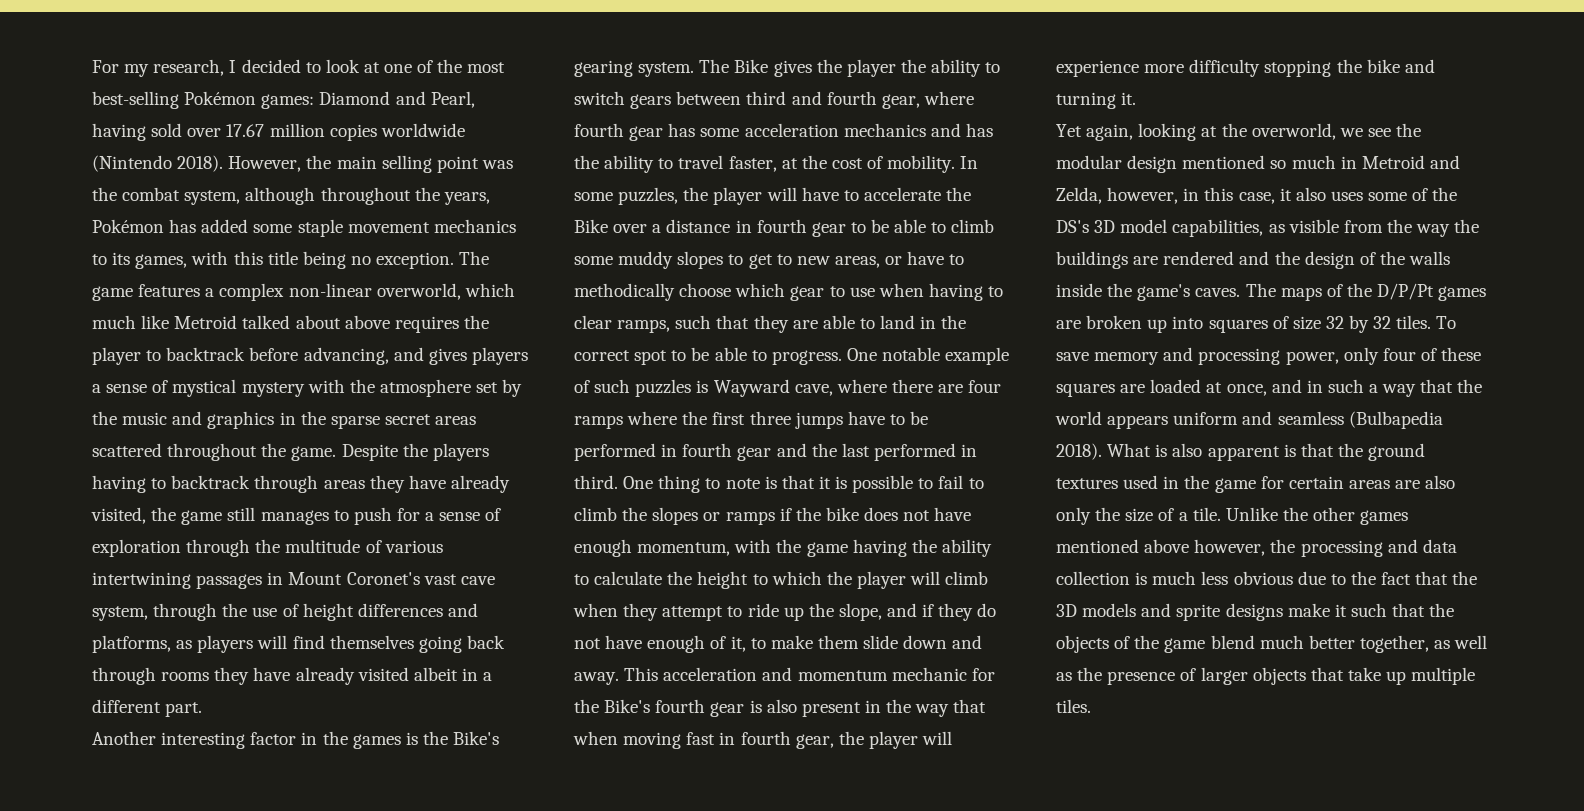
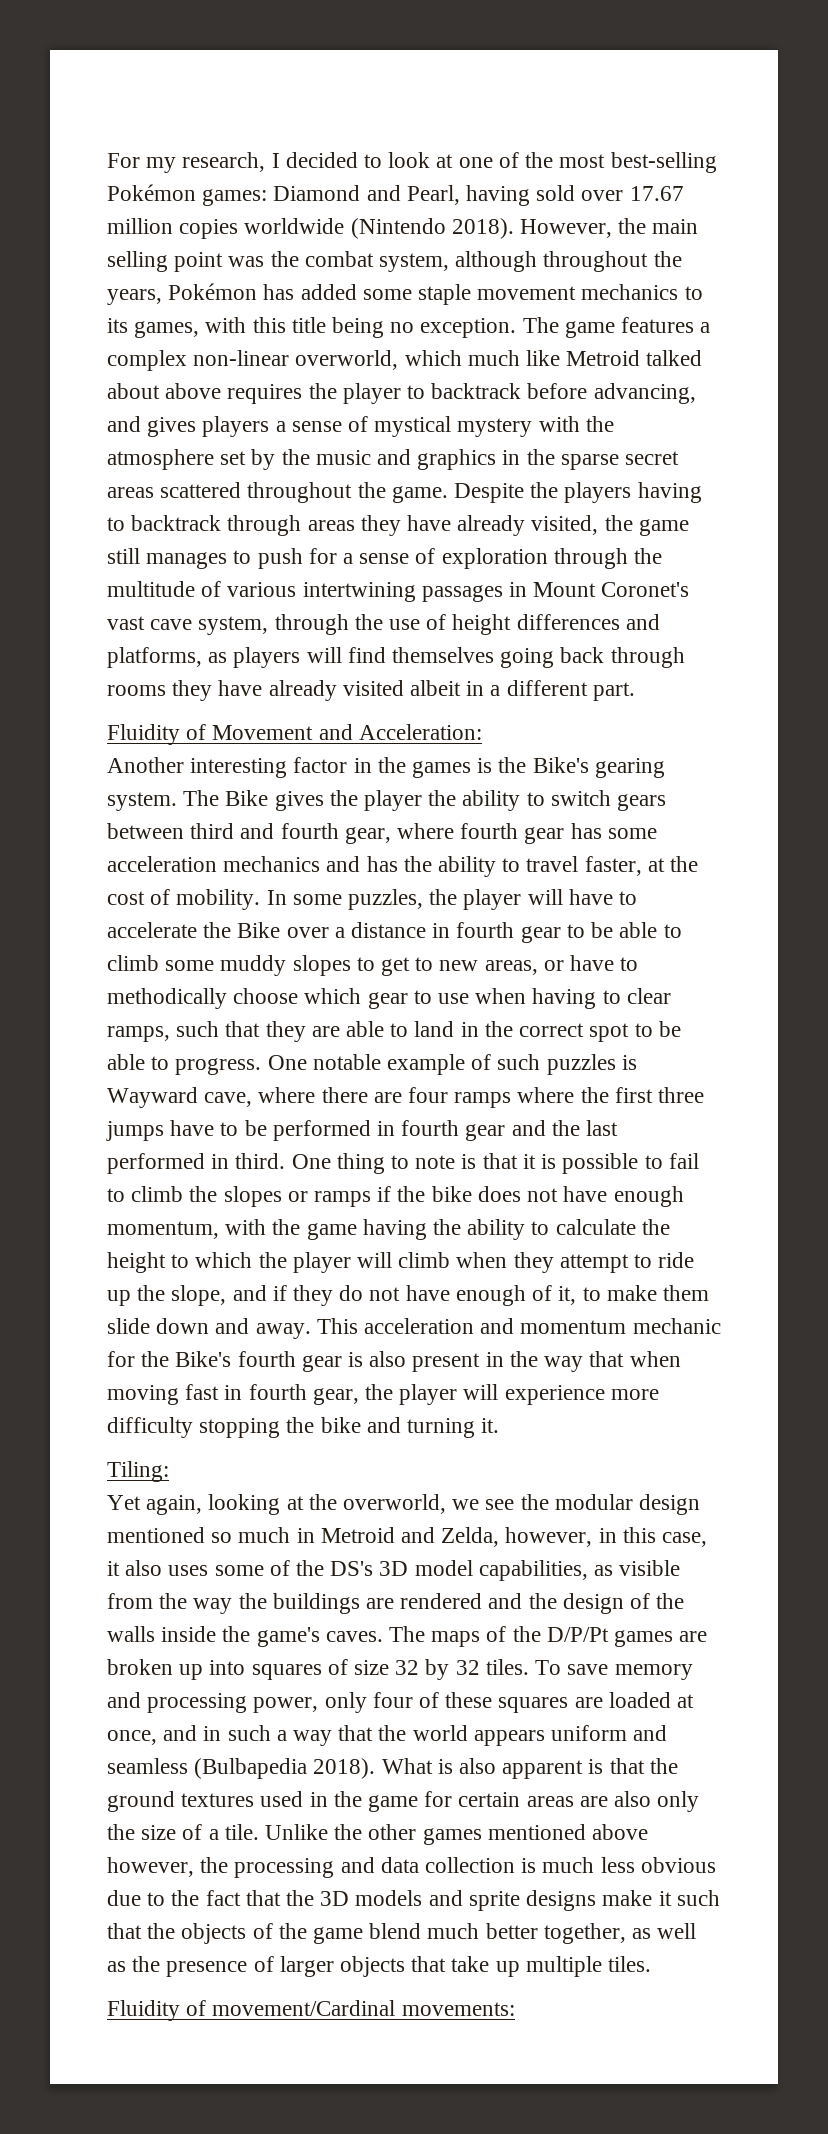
+ Fluidity of Movement and Acceleration:
+ Tiling:
+ Fluidity of movement/Cardinal movements:

